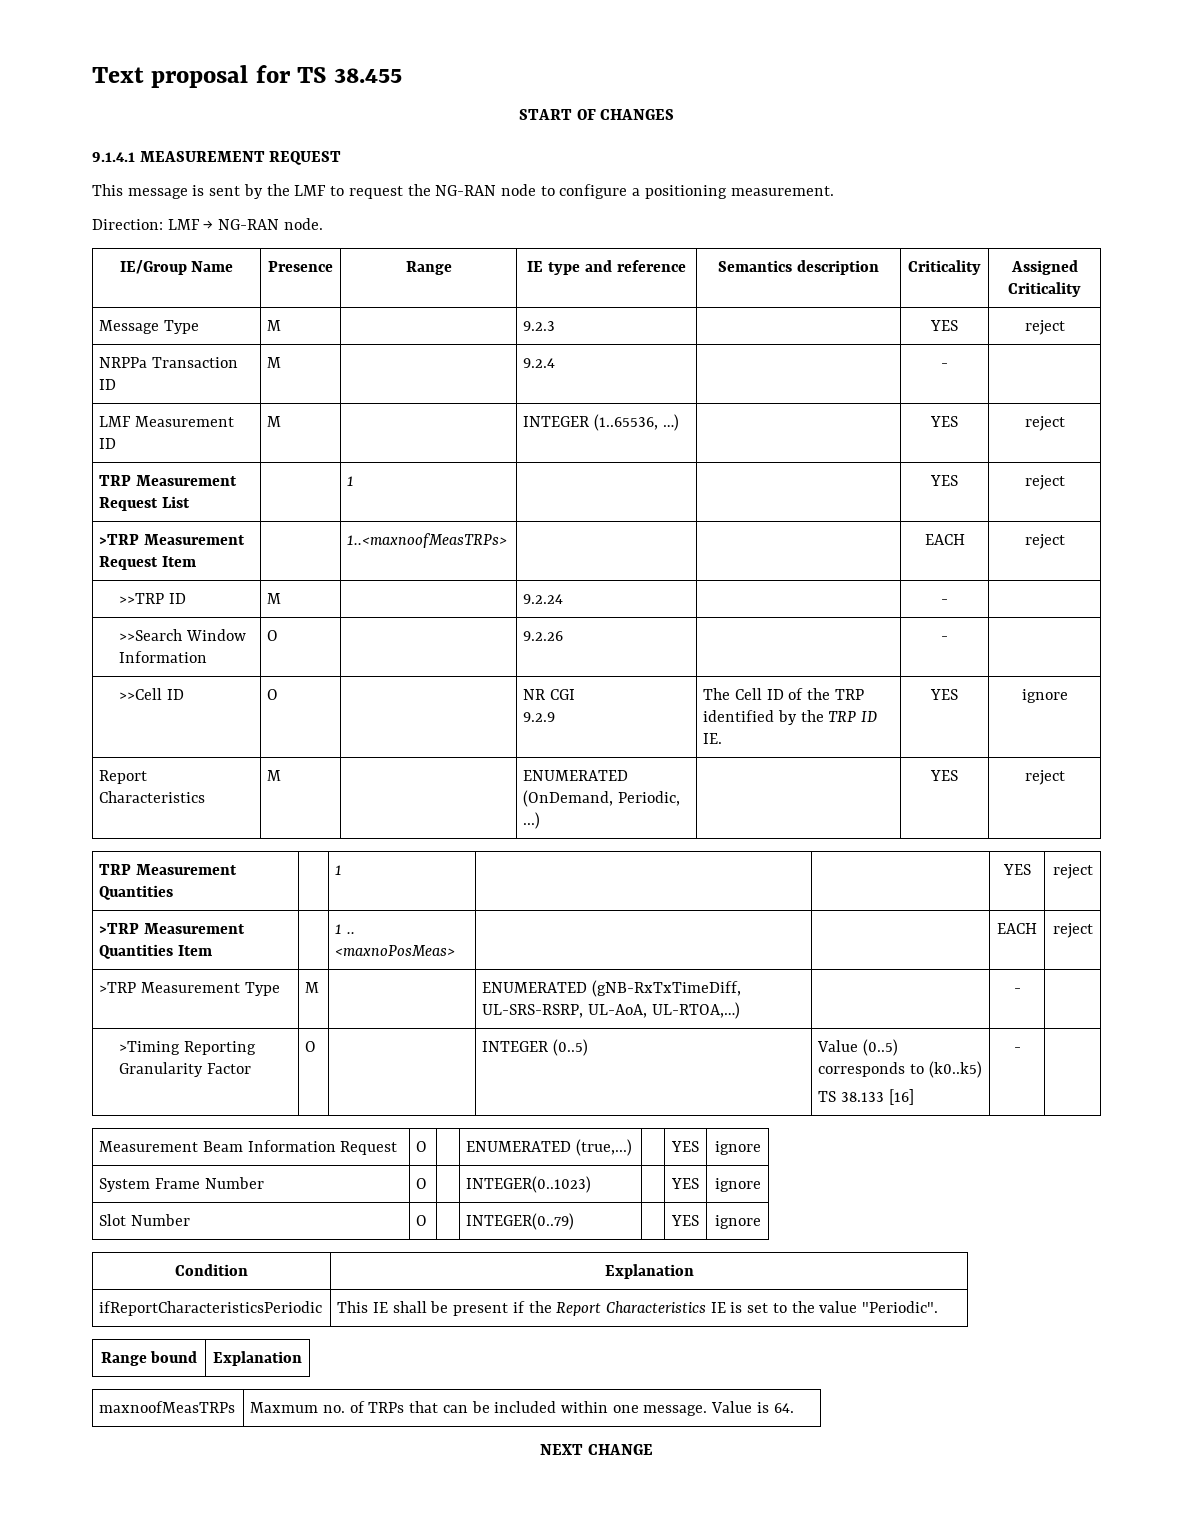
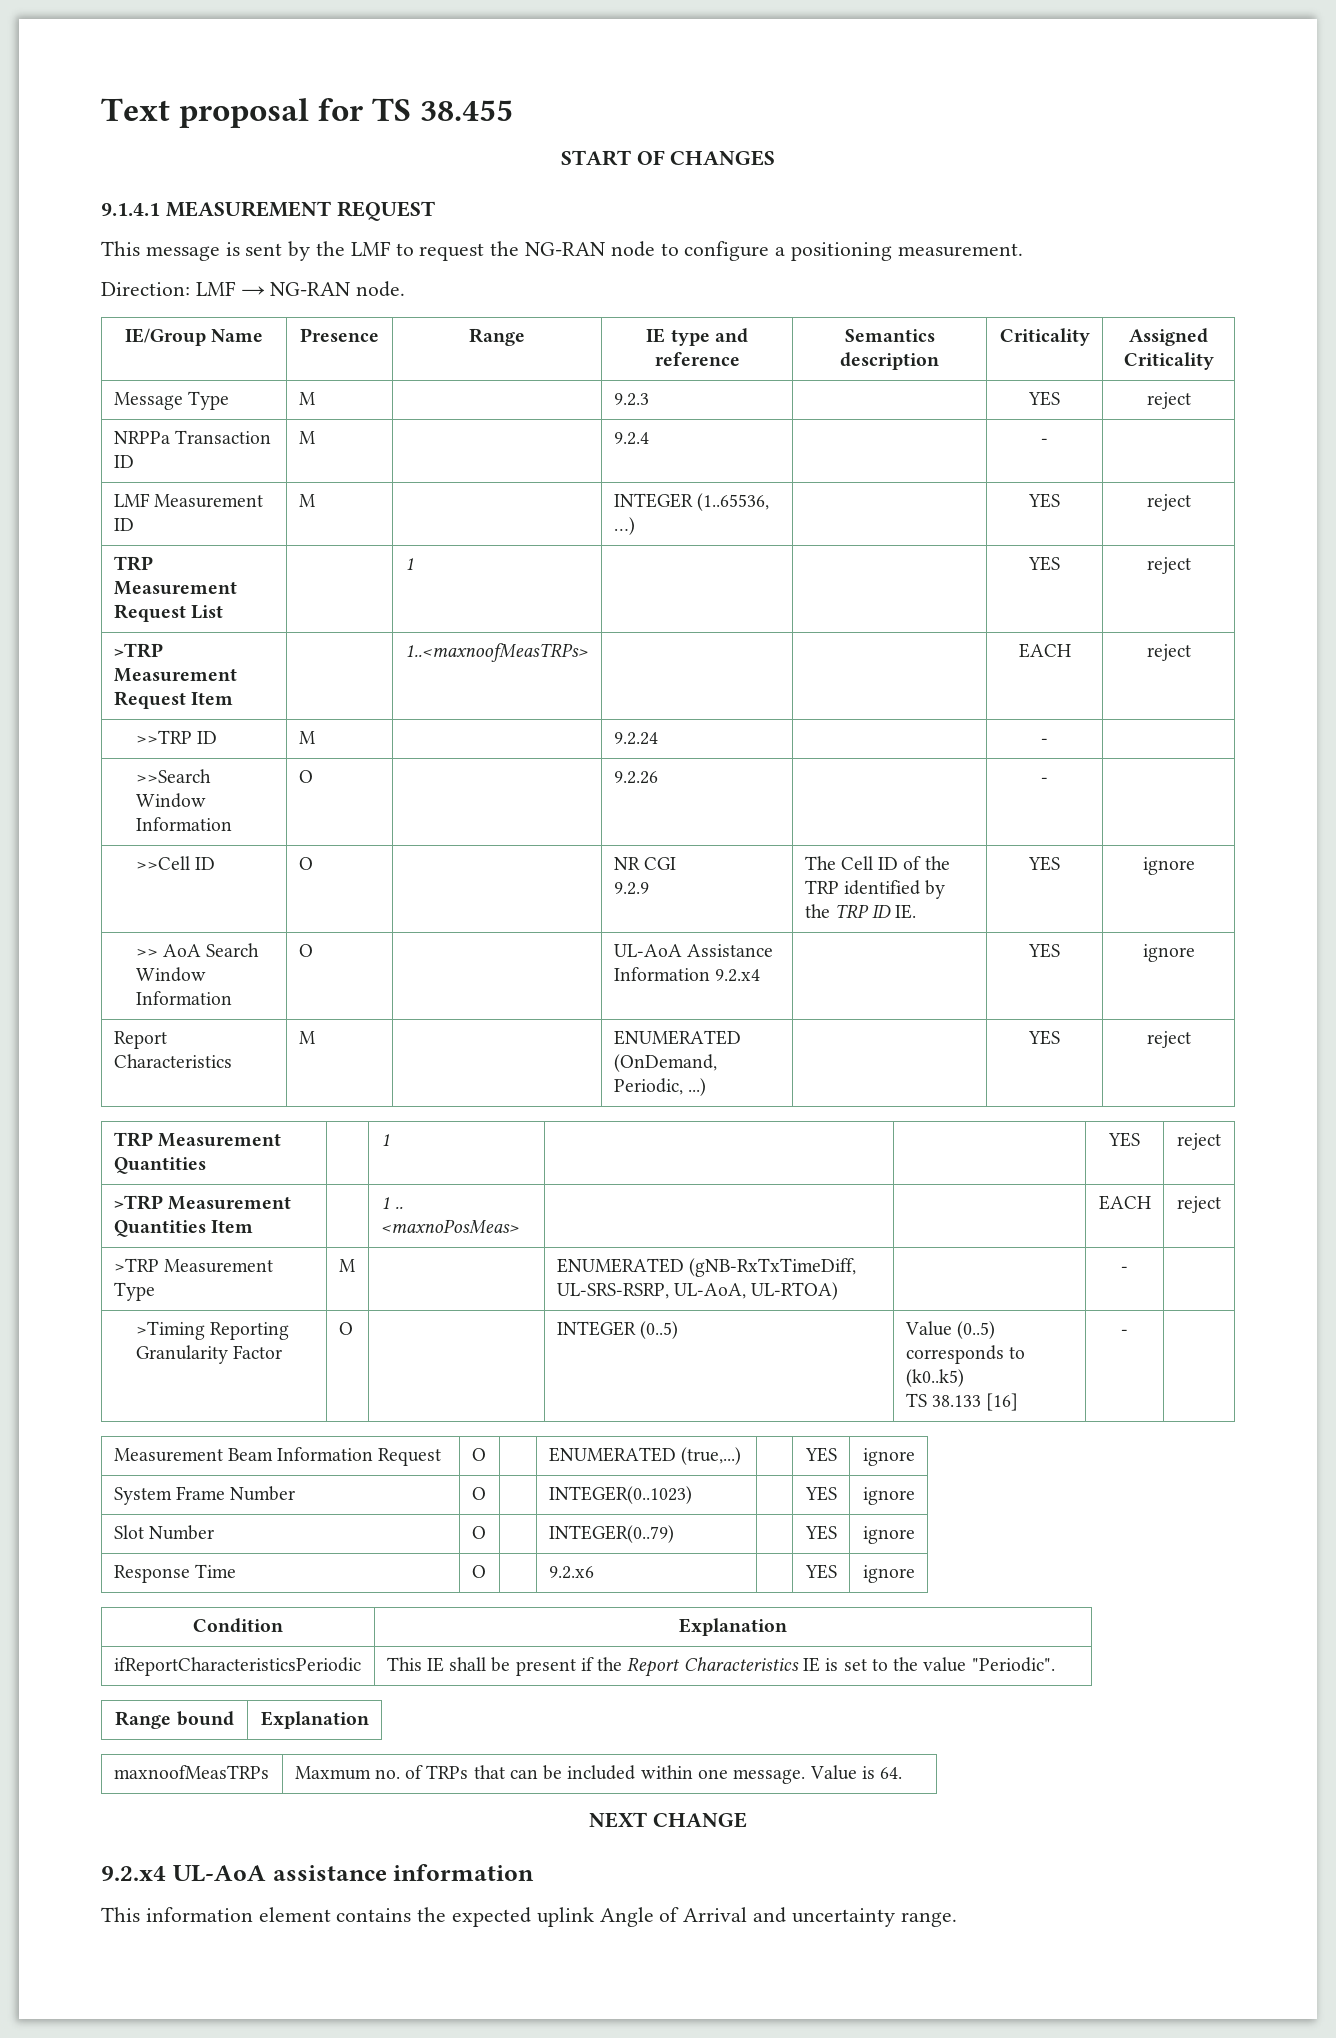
+ >> AoA Search Window Information | O | | UL-AoA Assistance Information 9.2.x4 | | YES | ignore
- >TRP Measurement Type | M | | ENUMERATED (gNB-RxTxTimeDiff, UL-SRS-RSRP, UL-AoA, UL-RTOA,…) | | - |
+ >TRP Measurement Type | M | | ENUMERATED (gNB-RxTxTimeDiff, UL-SRS-RSRP, UL-AoA, UL-RTOA) | | - |
+ Response Time | O | | 9.2.x6 | | YES | ignore
+ 9.2.x4 UL-AoA assistance information
+ This information element contains the expected uplink Angle of Arrival and uncertainty range.

